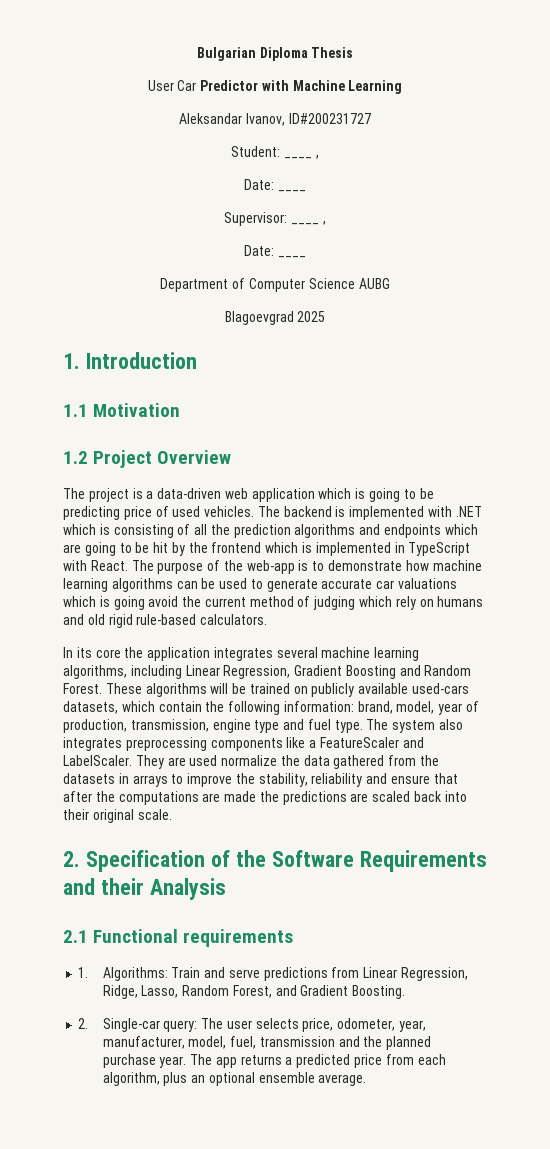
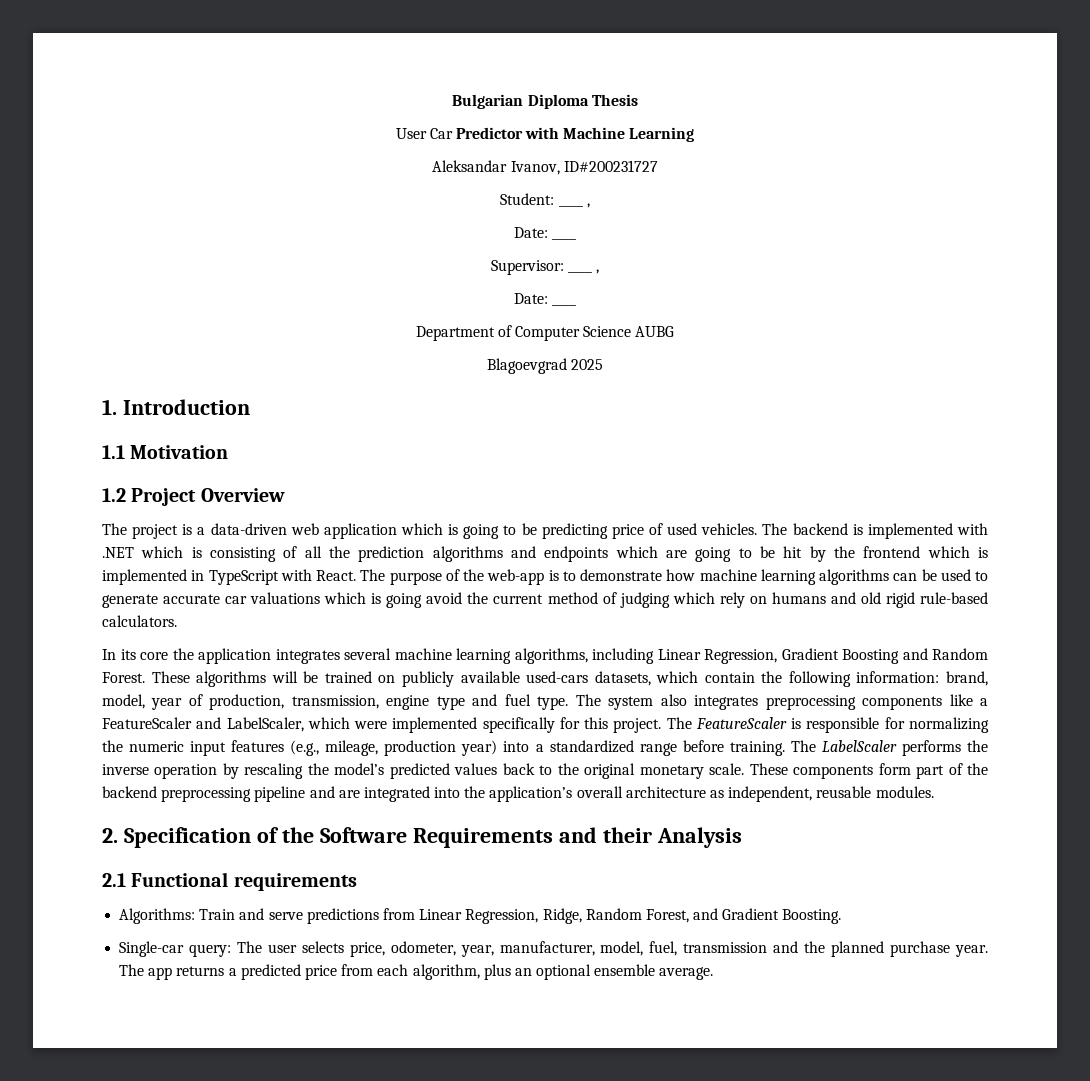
- The system also integrates preprocessing components like a FeatureScaler and LabelScaler. They are used normalize the data gathered from the datasets in arrays to improve the stability, reliability and ensure that after the computations are made the predictions are scaled back into their original scale.
+ The system also integrates preprocessing components like a FeatureScaler and LabelScaler, which were implemented specifically for this project. The FeatureScaler is responsible for normalizing the numeric input features (e.g., mileage, production year) into a standardized range before training. The LabelScaler performs the inverse operation by rescaling the model’s predicted values back to the original monetary scale. These components form part of the backend preprocessing pipeline and are integrated into the application’s overall architecture as independent, reusable modules.
- 1. Algorithms: Train and serve predictions from Linear Regression, Ridge, Lasso, Random Forest, and Gradient Boosting.
+ Algorithms: Train and serve predictions from Linear Regression, Ridge, Random Forest, and Gradient Boosting.
- 2. Single-car query: The user selects price, odometer, year, manufacturer, model, fuel, transmission and the planned purchase year.
+ Single-car query: The user selects price, odometer, year, manufacturer, model, fuel, transmission and the planned purchase year.

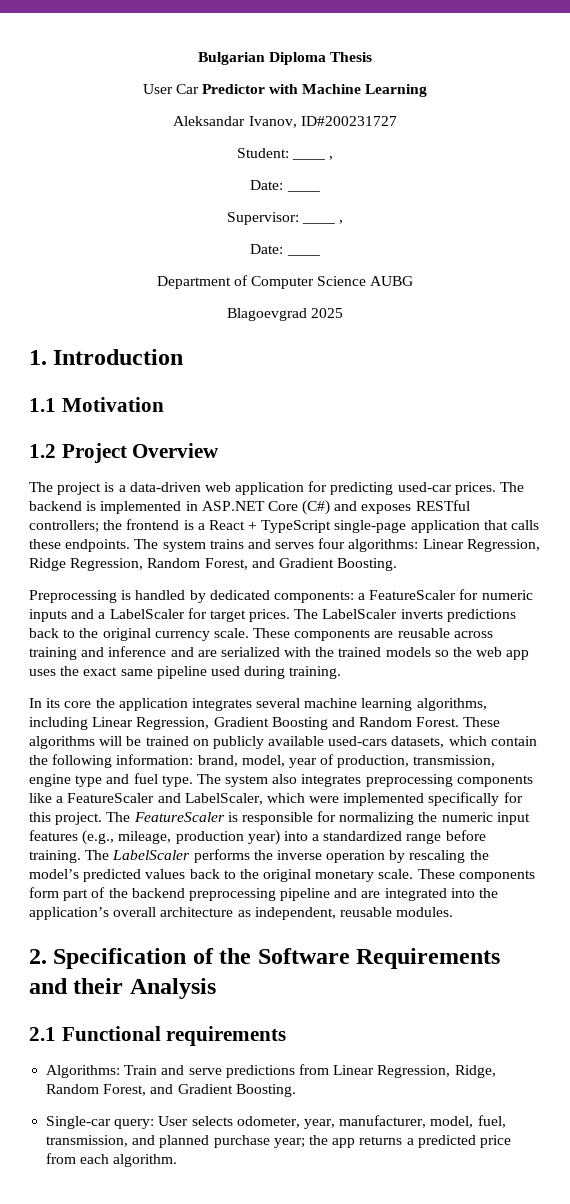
- The project is a data-driven web application which is going to be predicting price of used vehicles. The backend is implemented with .NET which is consisting of all the prediction algorithms and endpoints which are going to be hit by the frontend which is implemented in TypeScript with React. The purpose of the web-app is to demonstrate how machine learning algorithms can be used to generate accurate car valuations which is going avoid the current method of judging which rely on humans and old rigid rule-based calculators.
+ The project is a data-driven web application for predicting used-car prices. The backend is implemented in ASP.NET Core (C#) and exposes RESTful controllers; the frontend is a React + TypeScript single-page application that calls these endpoints. The system trains and serves four algorithms: Linear Regression, Ridge Regression, Random Forest, and Gradient Boosting.
+ Preprocessing is handled by dedicated components: a FeatureScaler for numeric inputs and a LabelScaler for target prices. The LabelScaler inverts predictions back to the original currency scale. These components are reusable across training and inference and are serialized with the trained models so the web app uses the exact same pipeline used during training.
- Single-car query: The user selects price, odometer, year, manufacturer, model, fuel, transmission and the planned purchase year. The app returns a predicted price from each algorithm, plus an optional ensemble average.
+ Single-car query: User selects odometer, year, manufacturer, model, fuel, transmission, and planned purchase year; the app returns a predicted price from each algorithm.

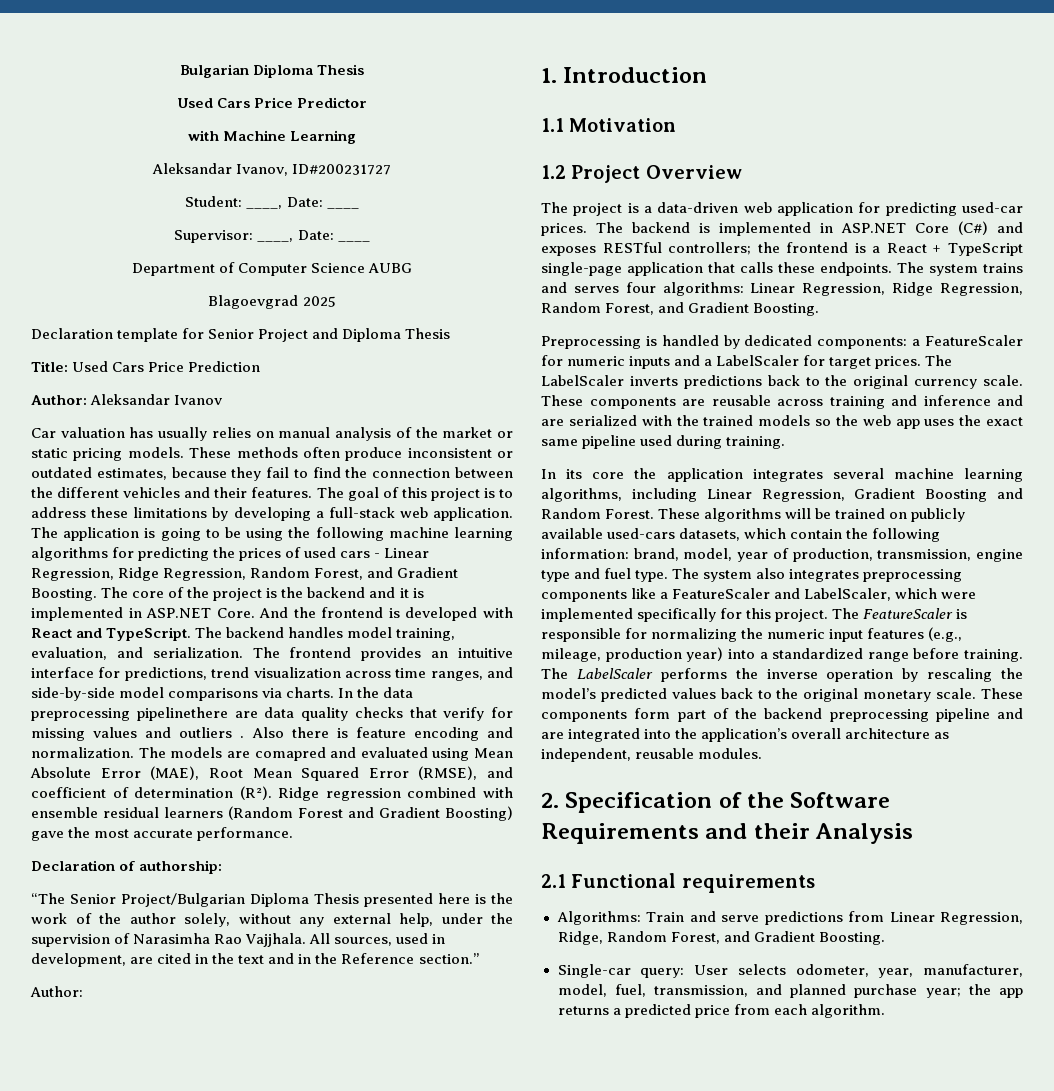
- User Car Predictor with Machine Learning
+ Used Cars Price Predictor
+ with Machine Learning
- Student: ____ ,
- Date: ____
+ Student: ____, Date: ____
- Supervisor: ____ ,
- Date: ____
+ Supervisor: ____, Date: ____
+ Declaration template for Senior Project and Diploma Thesis
+ Title: Used Cars Price Prediction
+ Author: Aleksandar Ivanov
+ Car valuation has usually relies on manual analysis of the market or static pricing models. These methods often produce inconsistent or outdated estimates, because they fail to find the connection between the different vehicles and their features. The goal of this project is to address these limitations by developing a full-stack web application. The application is going to be using the following machine learning algorithms for predicting the prices of used cars - Linear Regression, Ridge Regression, Random Forest, and Gradient Boosting. The core of the project is the backend and it is implemented in ASP.NET Core. And the frontend is developed with React and TypeScript. The backend handles model training, evaluation, and serialization. The frontend provides an intuitive interface for predictions, trend visualization across time ranges, and side-by-side model comparisons via charts. In the data preprocessing pipelinethere are data quality checks that verify for missing values and outliers . Also there is feature encoding and normalization. The models are comapred and evaluated using Mean Absolute Error (MAE), Root Mean Squared Error (RMSE), and coefficient of determination (R²). Ridge regression combined with ensemble residual learners (Random Forest and Gradient Boosting) gave the most accurate performance.
+ Declaration of authorship:
+ “The Senior Project/Bulgarian Diploma Thesis presented here is the work of the author solely, without any external help, under the supervision of Narasimha Rao Vajjhala. All sources, used in development, are cited in the text and in the Reference section.”
+ Author:

